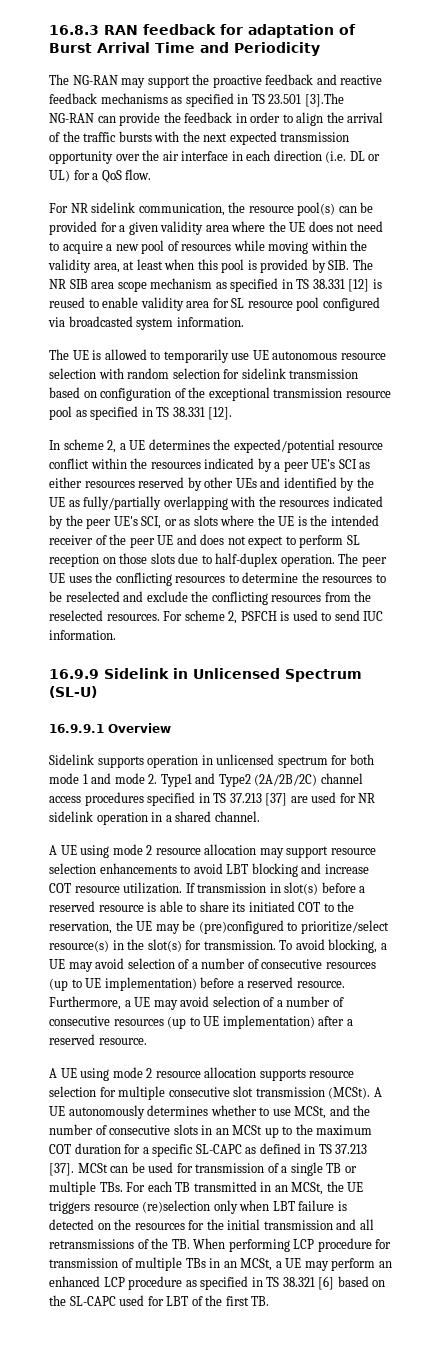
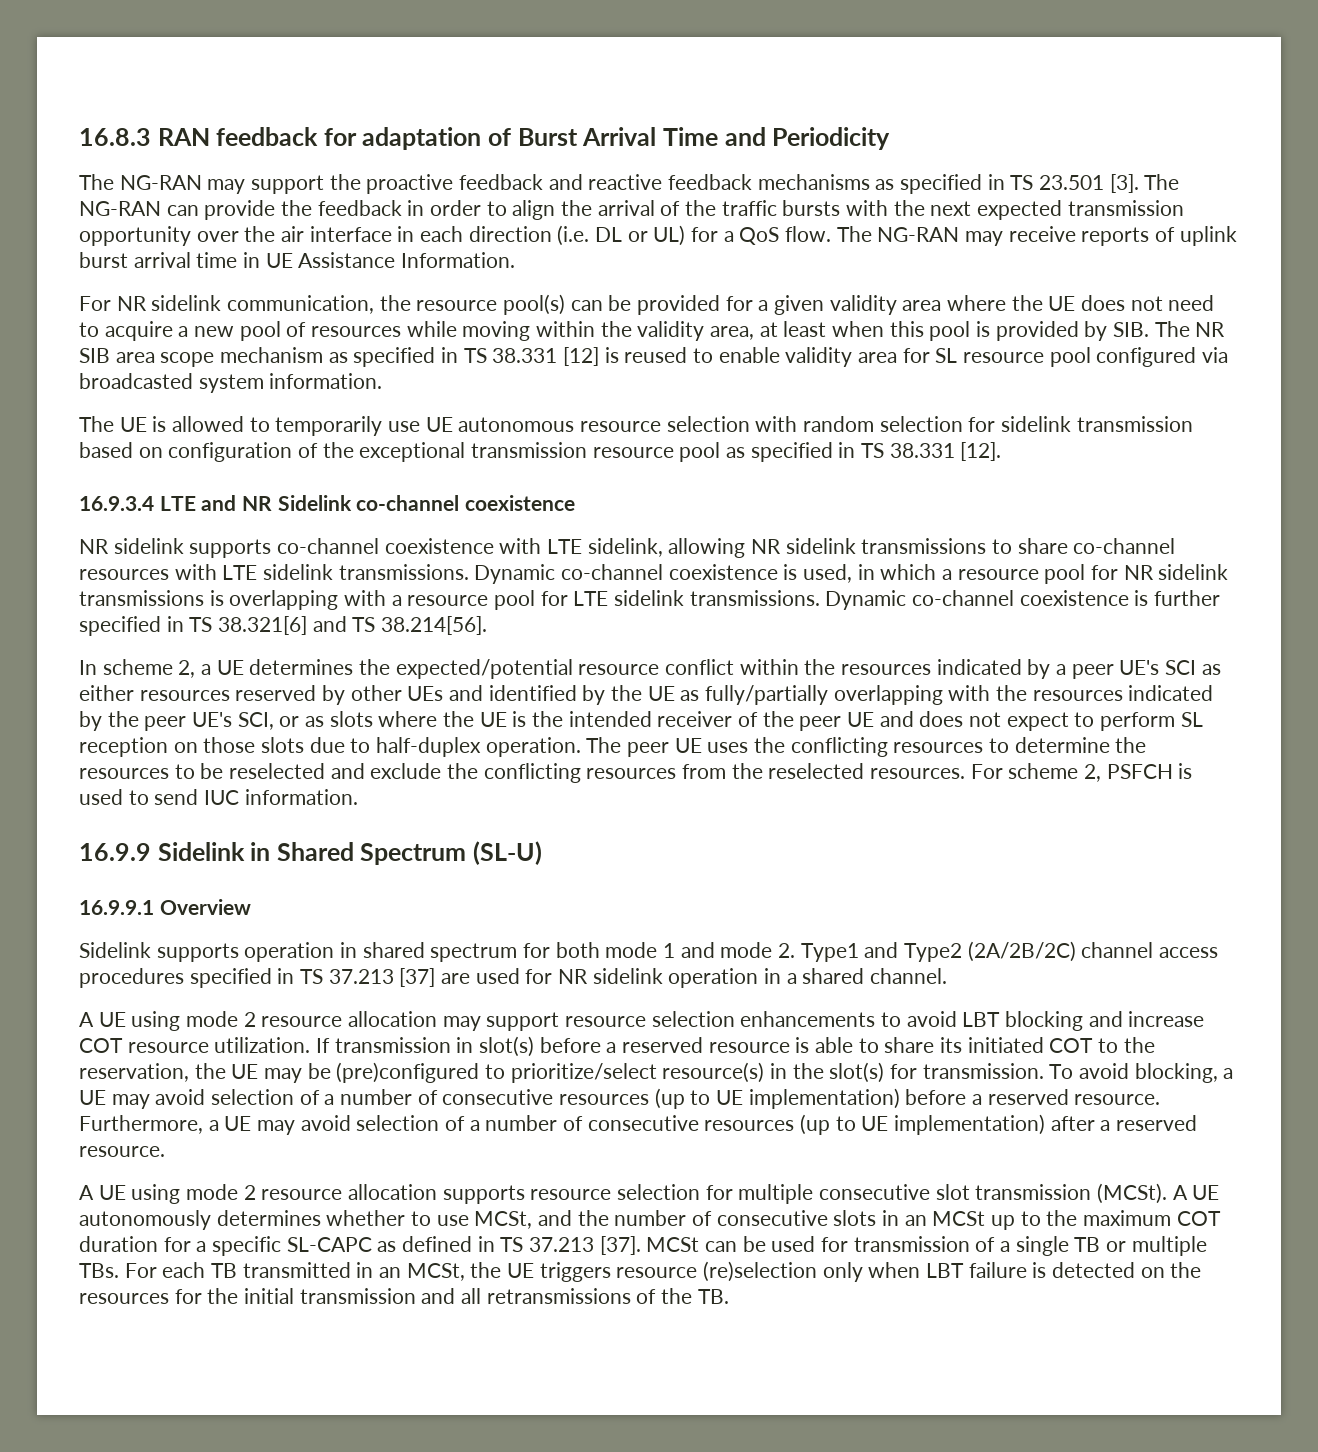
- The NG-RAN may support the proactive feedback and reactive feedback mechanisms as specified in TS 23.501 [3].The NG-RAN can provide the feedback in order to align the arrival of the traffic bursts with the next expected transmission opportunity over the air interface in each direction (i.e. DL or UL) for a QoS flow.
+ The NG-RAN may support the proactive feedback and reactive feedback mechanisms as specified in TS 23.501 [3]. The NG-RAN can provide the feedback in order to align the arrival of the traffic bursts with the next expected transmission opportunity over the air interface in each direction (i.e. DL or UL) for a QoS flow. The NG-RAN may receive reports of uplink burst arrival time in UE Assistance Information.
+ 16.9.3.4 LTE and NR Sidelink co-channel coexistence
+ NR sidelink supports co-channel coexistence with LTE sidelink, allowing NR sidelink transmissions to share co-channel resources with LTE sidelink transmissions. Dynamic co-channel coexistence is used, in which a resource pool for NR sidelink transmissions is overlapping with a resource pool for LTE sidelink transmissions. Dynamic co-channel coexistence is further specified in TS 38.321[6] and TS 38.214[56].
- 16.9.9 Sidelink in Unlicensed Spectrum (SL-U)
+ 16.9.9 Sidelink in Shared Spectrum (SL-U)
- Sidelink supports operation in unlicensed spectrum for both mode 1 and mode 2. Type1 and Type2 (2A/2B/2C) channel access procedures specified in TS 37.213 [37] are used for NR sidelink operation in a shared channel.
+ Sidelink supports operation in shared spectrum for both mode 1 and mode 2. Type1 and Type2 (2A/2B/2C) channel access procedures specified in TS 37.213 [37] are used for NR sidelink operation in a shared channel.
- MCSt can be used for transmission of a single TB or multiple TBs. For each TB transmitted in an MCSt, the UE triggers resource (re)selection only when LBT failure is detected on the resources for the initial transmission and all retransmissions of the TB. When performing LCP procedure for transmission of multiple TBs in an MCSt, a UE may perform an enhanced LCP procedure as specified in TS 38.321 [6] based on the SL-CAPC used for LBT of the first TB.
+ MCSt can be used for transmission of a single TB or multiple TBs. For each TB transmitted in an MCSt, the UE triggers resource (re)selection only when LBT failure is detected on the resources for the initial transmission and all retransmissions of the TB.

